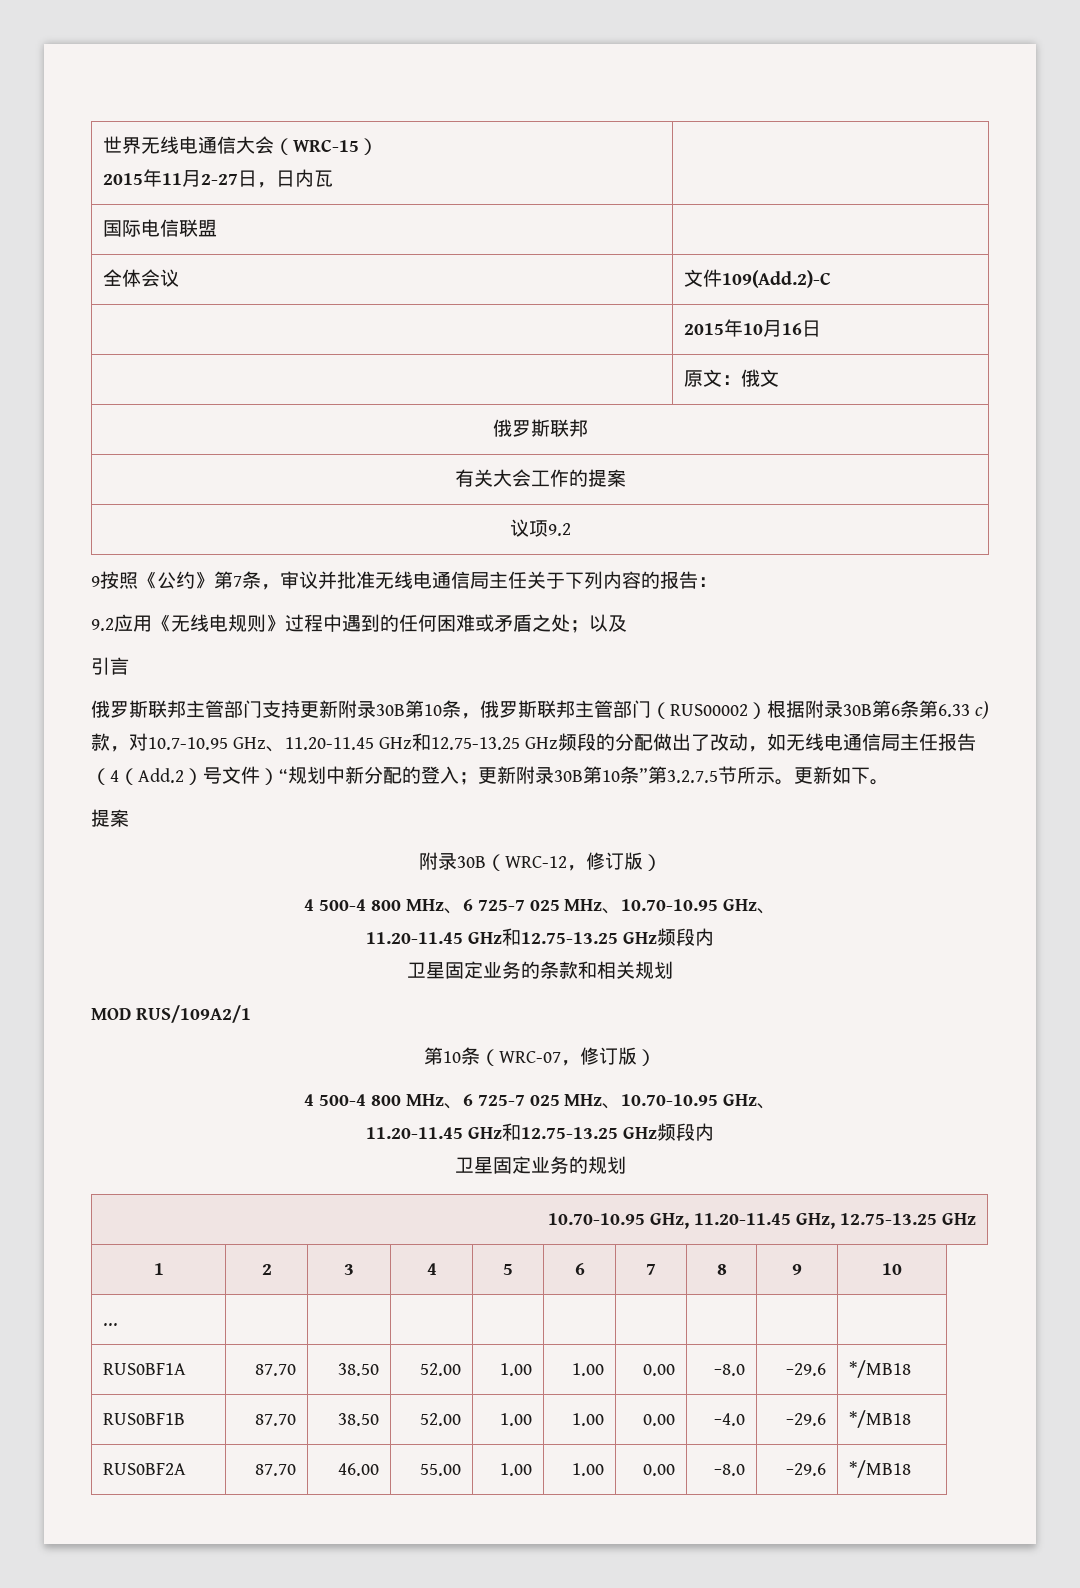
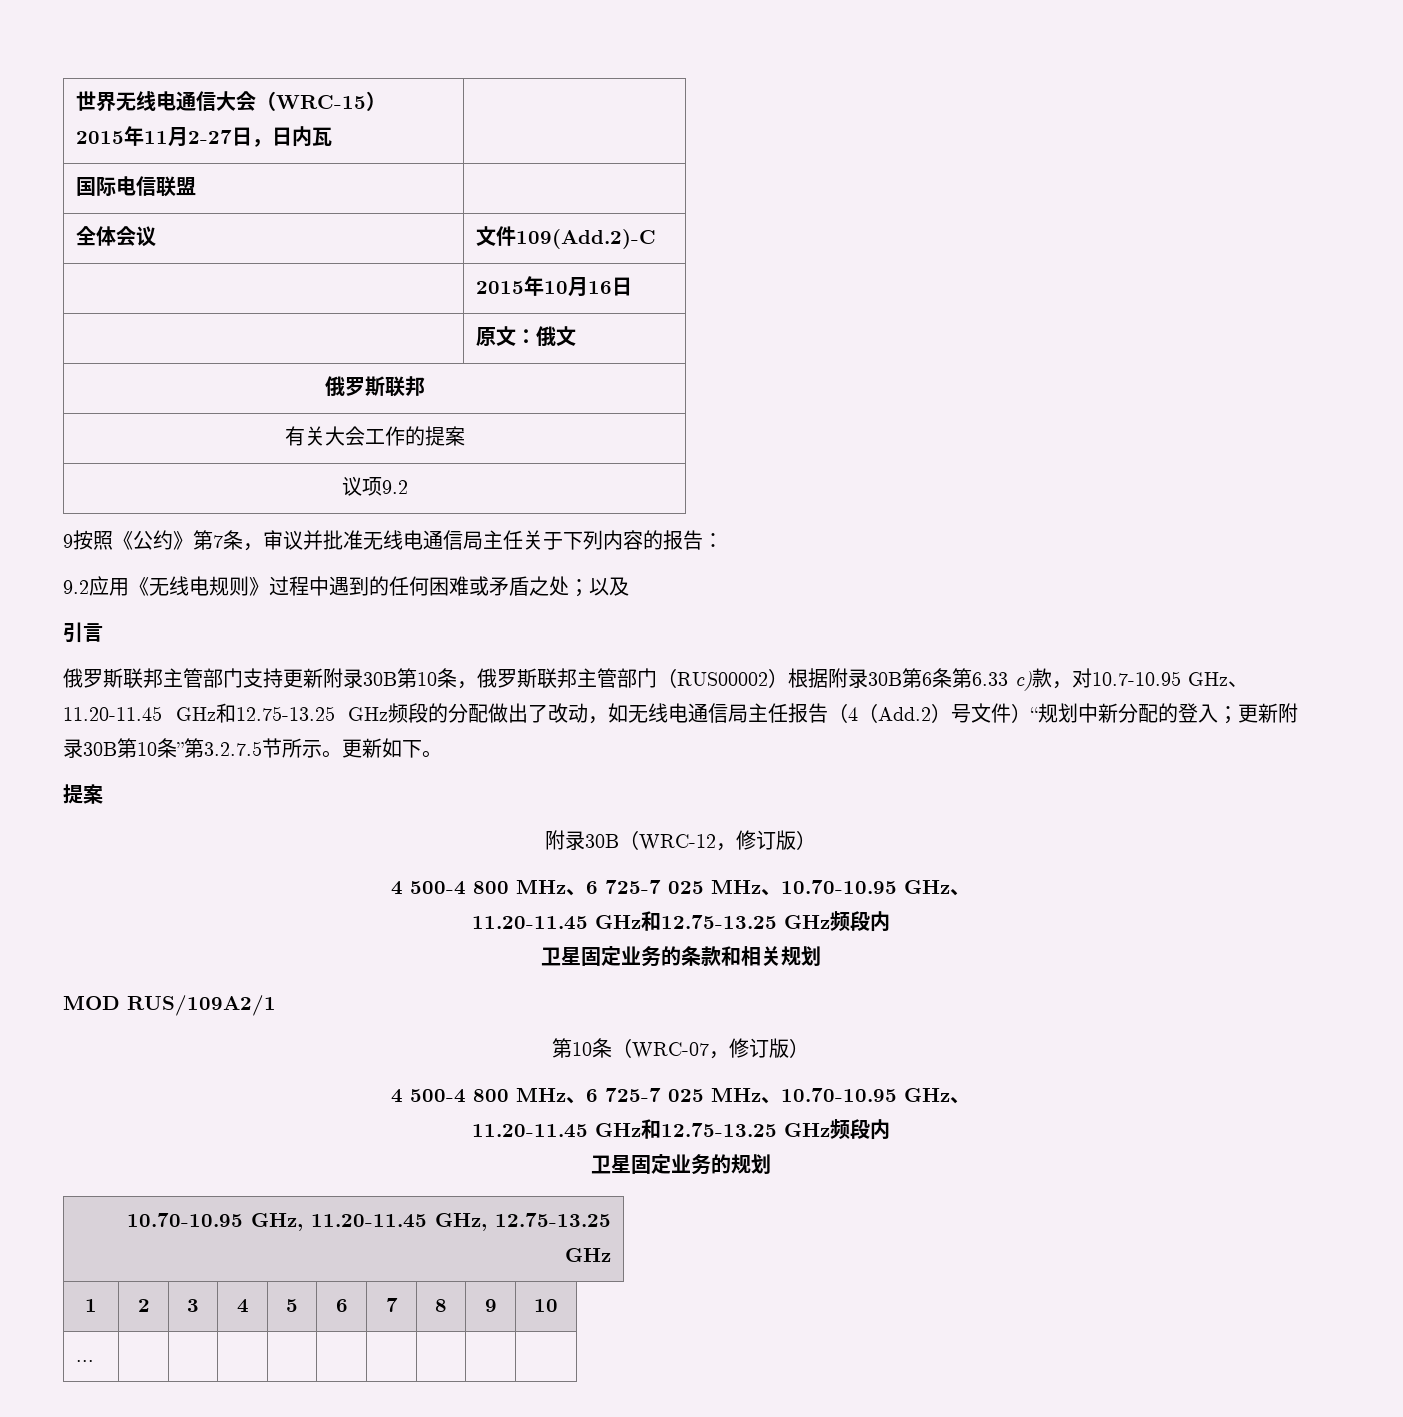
- RUS0BF1A | 87.70 | 38.50 | 52.00 | 1.00 | 1.00 | 0.00 | −8.0 | −29.6 | */MB18
- RUS0BF1B | 87.70 | 38.50 | 52.00 | 1.00 | 1.00 | 0.00 | −4.0 | −29.6 | */MB18
- RUS0BF2A | 87.70 | 46.00 | 55.00 | 1.00 | 1.00 | 0.00 | −8.0 | −29.6 | */MB18

